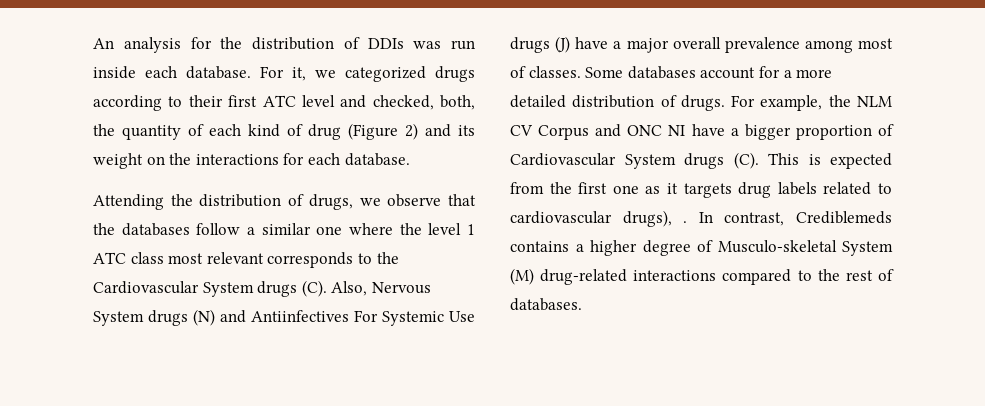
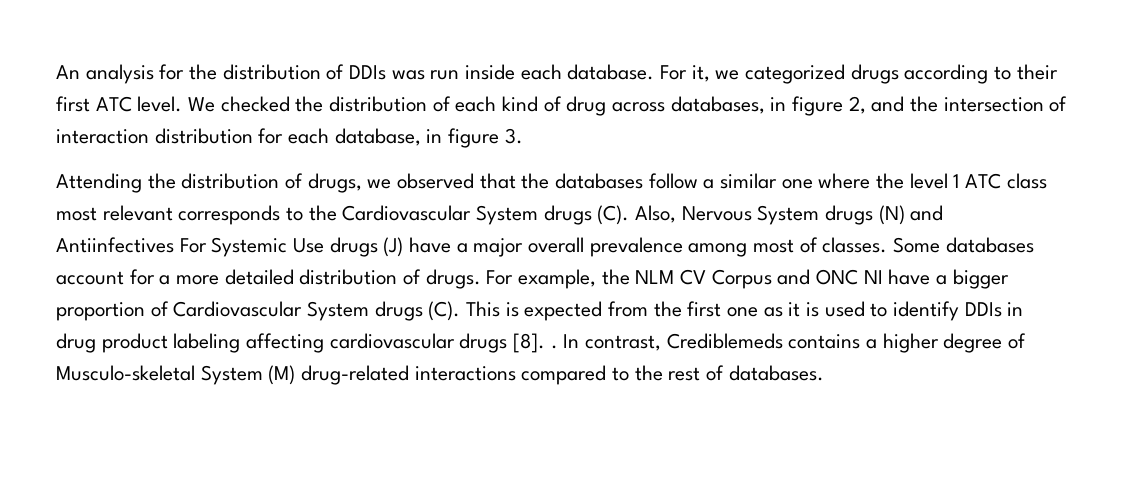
- For it, we categorized drugs according to their first ATC level and checked, both, the quantity of each kind of drug (Figure 2) and its weight on the interactions for each database.
+ For it, we categorized drugs according to their first ATC level. We checked the distribution of each kind of drug across databases, in figure 2, and the intersection of interaction distribution for each database, in figure 3.
- Attending the distribution of drugs, we observe that the databases follow a similar one where the level 1 ATC class most relevant corresponds to the Cardiovascular System drugs (C). Also, Nervous System drugs (N) and Antiinfectives For Systemic Use drugs (J) have a major overall prevalence among most of classes.
+ Attending the distribution of drugs, we observed that the databases follow a similar one where the level 1 ATC class most relevant corresponds to the Cardiovascular System drugs (C). Also, Nervous System drugs (N) and Antiinfectives For Systemic Use drugs (J) have a major overall prevalence among most of classes.
- For example, the NLM CV Corpus and ONC NI have a bigger proportion of Cardiovascular System drugs (C). This is expected from the first one as it targets drug labels related to cardiovascular drugs), .
+ For example, the NLM CV Corpus and ONC NI have a bigger proportion of Cardiovascular System drugs (C). This is expected from the first one as it is used to identify DDIs in drug product labeling affecting cardiovascular drugs [8]. .

